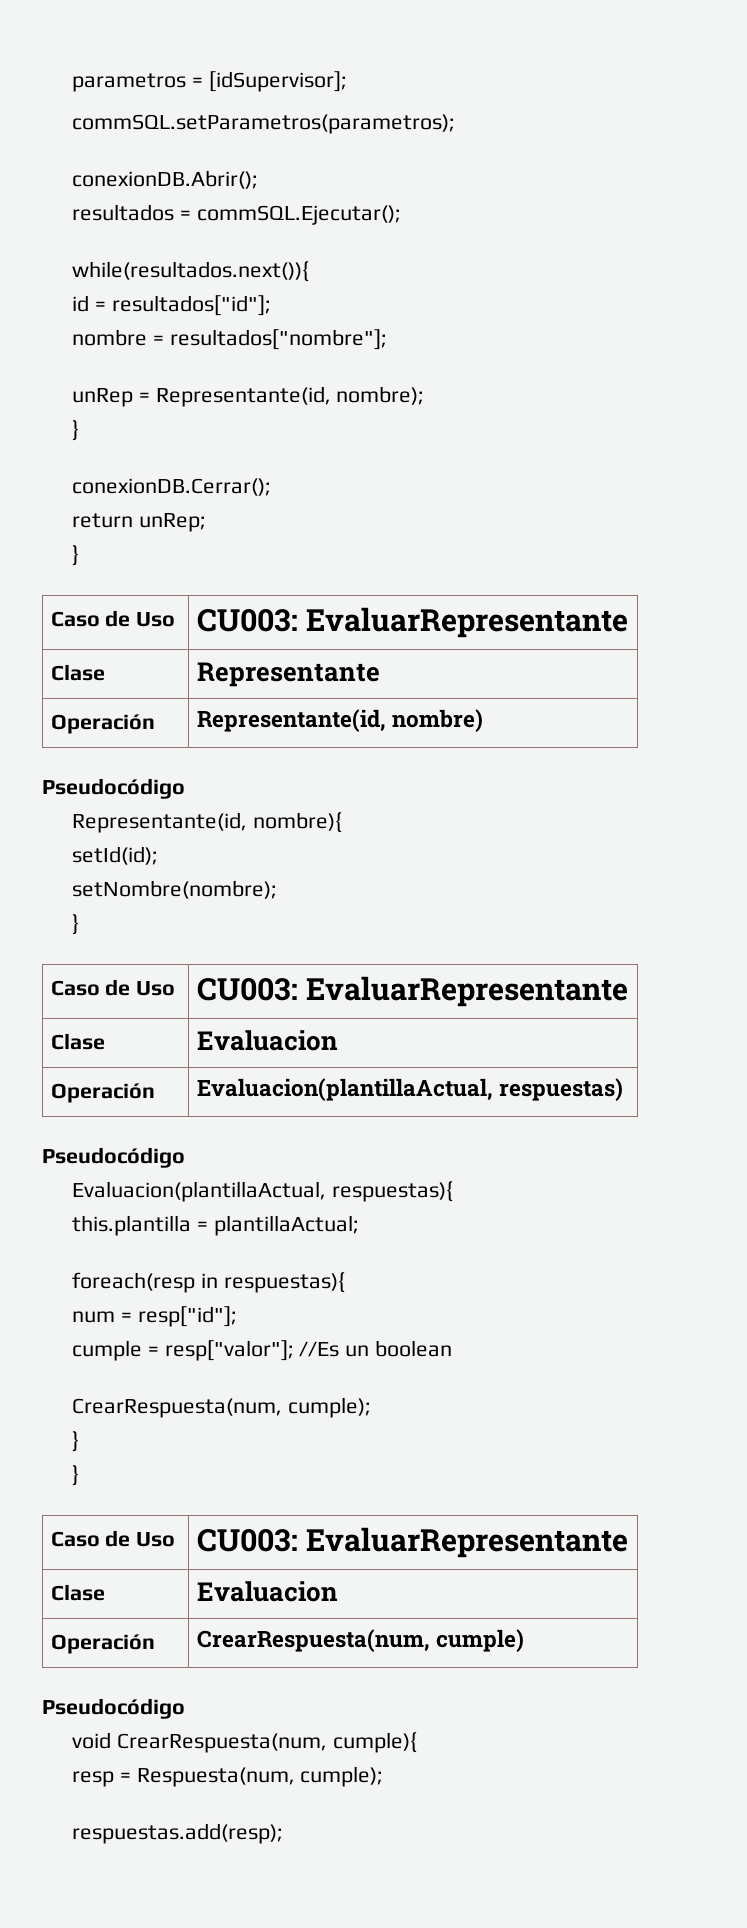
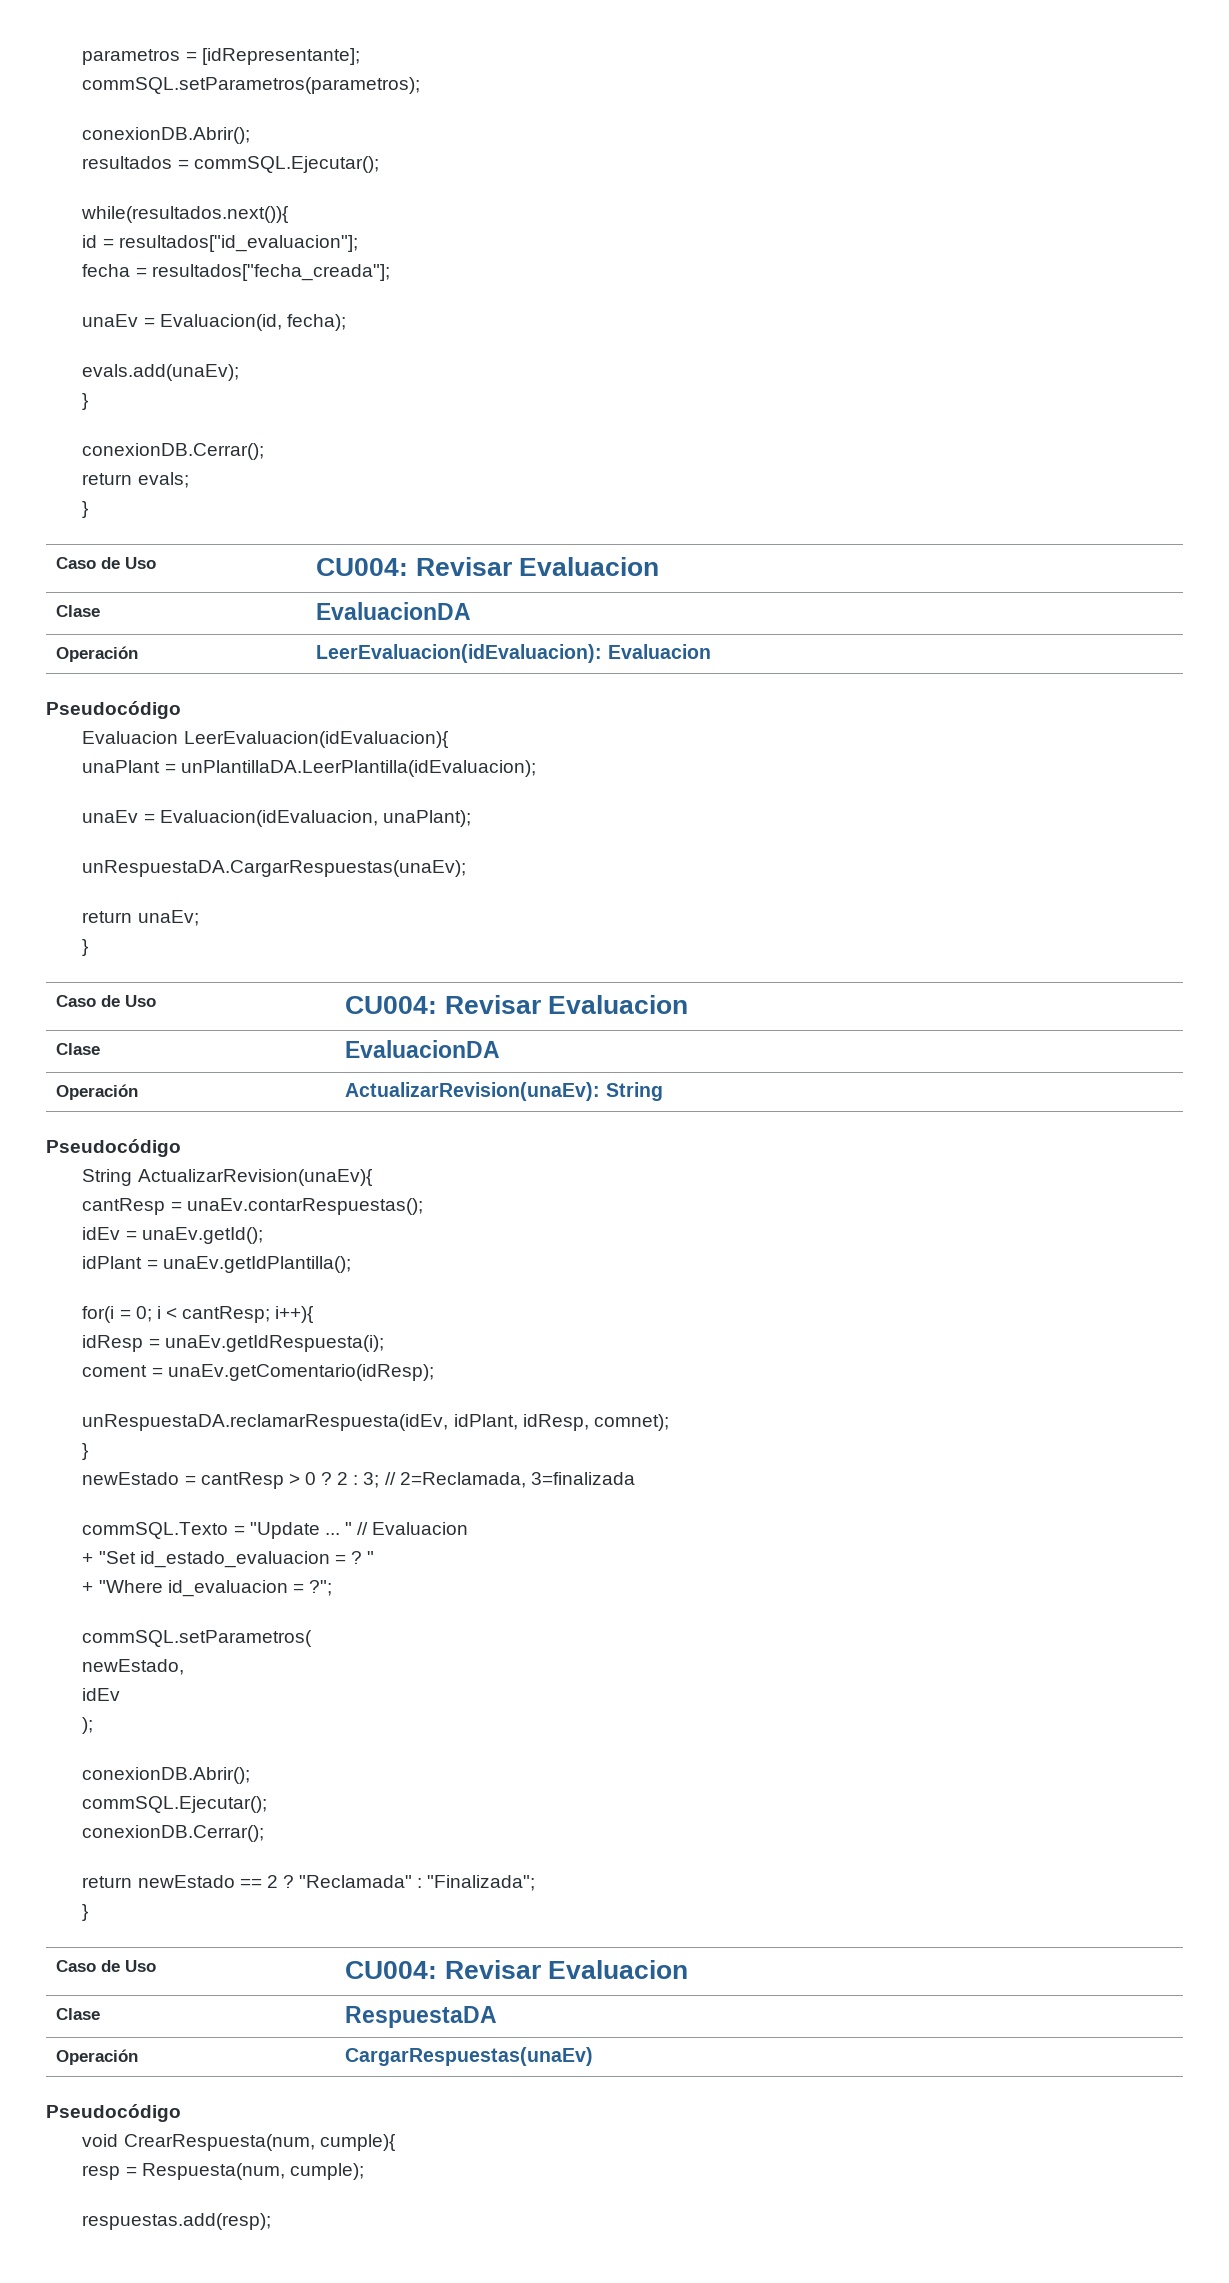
- parametros = [idSupervisor];
+ parametros = [idRepresentante];
- id = resultados["id"];
- nombre = resultados["nombre"];
- unRep = Representante(id, nombre);
+ id = resultados["id_evaluacion"];
+ fecha = resultados["fecha_creada"];
+ unaEv = Evaluacion(id, fecha);
+ evals.add(unaEv);
- return unRep;
+ return evals;
  }
- Caso de Uso | CU003: EvaluarRepresentante
- Clase | Representante
- Operación | Representante(id, nombre)
+ Caso de Uso | CU004: Revisar Evaluacion
+ Clase | EvaluacionDA
+ Operación | LeerEvaluacion(idEvaluacion): Evaluacion
  Pseudocódigo
- Representante(id, nombre){
- setId(id);
- setNombre(nombre);
+ Evaluacion LeerEvaluacion(idEvaluacion){
+ unaPlant = unPlantillaDA.LeerPlantilla(idEvaluacion);
+ unaEv = Evaluacion(idEvaluacion, unaPlant);
+ unRespuestaDA.CargarRespuestas(unaEv);
+ return unaEv;
  }
- Caso de Uso | CU003: EvaluarRepresentante
- Clase | Evaluacion
- Operación | Evaluacion(plantillaActual, respuestas)
+ Caso de Uso | CU004: Revisar Evaluacion
+ Clase | EvaluacionDA
+ Operación | ActualizarRevision(unaEv): String
  Pseudocódigo
- Evaluacion(plantillaActual, respuestas){
- this.plantilla = plantillaActual;
- foreach(resp in respuestas){
- num = resp["id"];
- cumple = resp["valor"]; //Es un boolean
- CrearRespuesta(num, cumple);
+ String ActualizarRevision(unaEv){
+ cantResp = unaEv.contarRespuestas();
+ idEv = unaEv.getId();
+ idPlant = unaEv.getIdPlantilla();
+ for(i = 0; i < cantResp; i++){
+ idResp = unaEv.getIdRespuesta(i);
+ coment = unaEv.getComentario(idResp);
+ unRespuestaDA.reclamarRespuesta(idEv, idPlant, idResp, comnet);
  }
+ newEstado = cantResp > 0 ? 2 : 3; // 2=Reclamada, 3=finalizada
+ commSQL.Texto = "Update ... " // Evaluacion
+ + "Set id_estado_evaluacion = ? "
+ + "Where id_evaluacion = ?";
+ commSQL.setParametros(
+ newEstado,
+ idEv
+ );
+ conexionDB.Abrir();
+ commSQL.Ejecutar();
+ conexionDB.Cerrar();
+ return newEstado == 2 ? "Reclamada" : "Finalizada";
  }
- Caso de Uso | CU003: EvaluarRepresentante
- Clase | Evaluacion
- Operación | CrearRespuesta(num, cumple)
+ Caso de Uso | CU004: Revisar Evaluacion
+ Clase | RespuestaDA
+ Operación | CargarRespuestas(unaEv)

